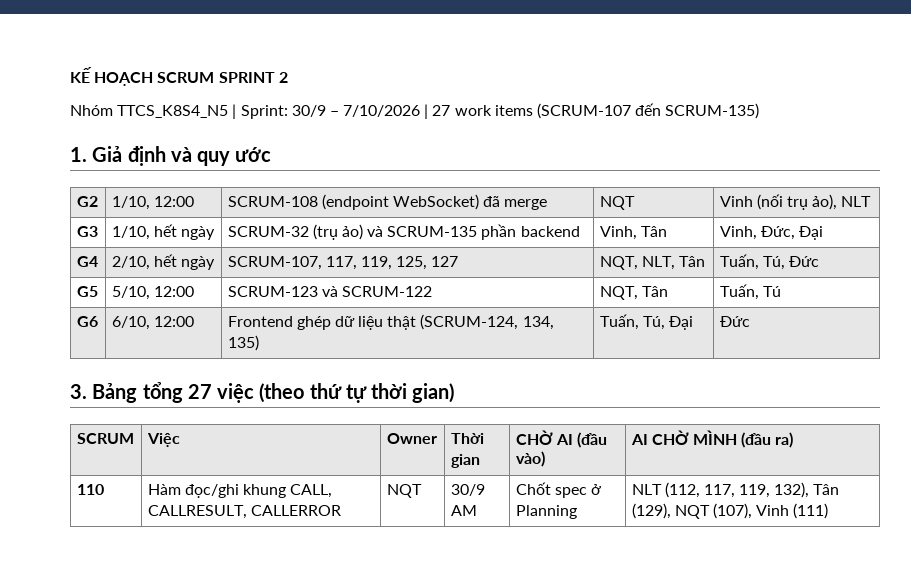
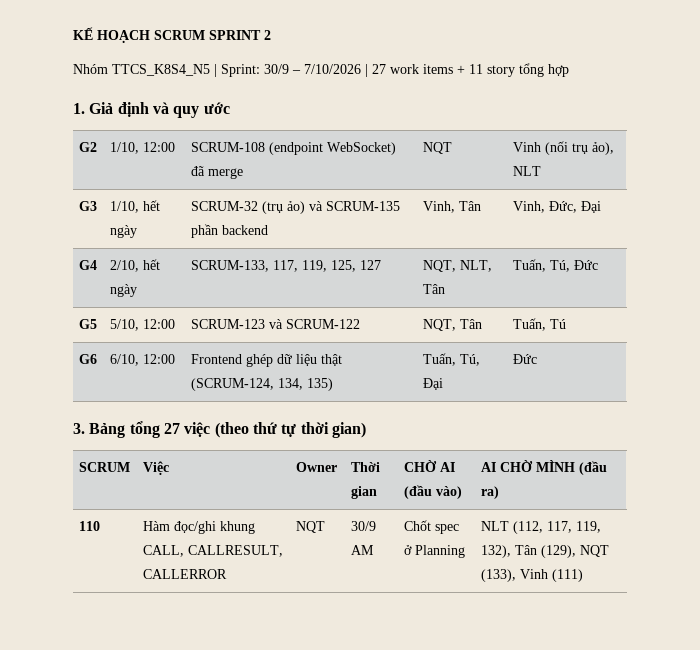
- Nhóm TTCS_K8S4_N5 | Sprint: 30/9 – 7/10/2026 | 27 work items (SCRUM-107 đến SCRUM-135)
+ Nhóm TTCS_K8S4_N5 | Sprint: 30/9 – 7/10/2026 | 27 work items + 11 story tổng hợp
- G4 | 2/10, hết ngày | SCRUM-107, 117, 119, 125, 127 | NQT, NLT, Tân | Tuấn, Tú, Đức
+ G4 | 2/10, hết ngày | SCRUM-133, 117, 119, 125, 127 | NQT, NLT, Tân | Tuấn, Tú, Đức
- 110 | Hàm đọc/ghi khung CALL, CALLRESULT, CALLERROR | NQT | 30/9 AM | Chốt spec ở Planning | NLT (112, 117, 119, 132), Tân (129), NQT (107), Vinh (111)
+ 110 | Hàm đọc/ghi khung CALL, CALLRESULT, CALLERROR | NQT | 30/9 AM | Chốt spec ở Planning | NLT (112, 117, 119, 132), Tân (129), NQT (133), Vinh (111)

